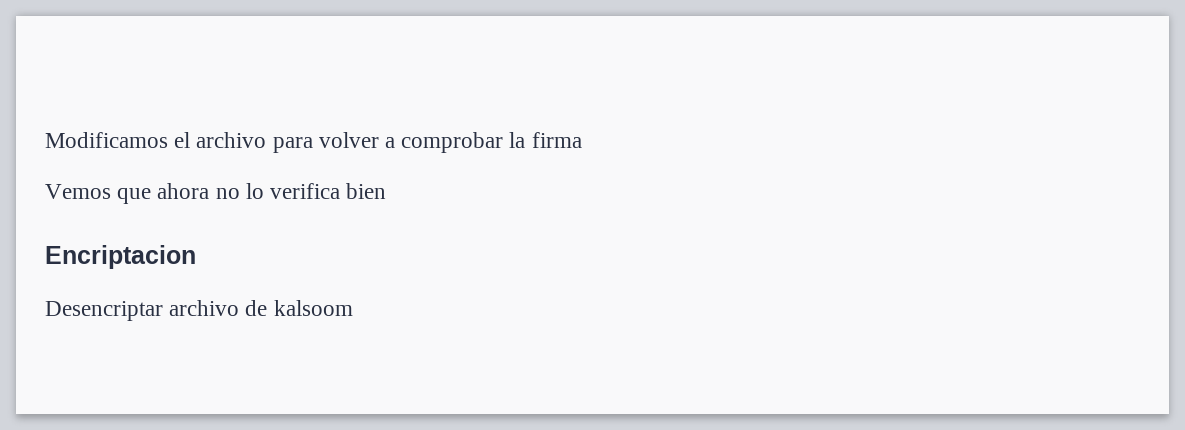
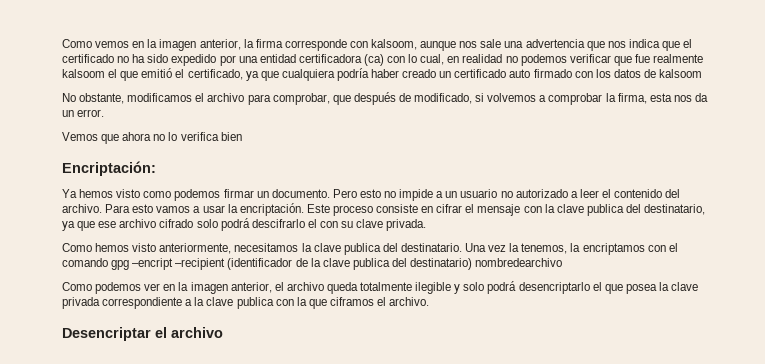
- Modificamos el archivo para volver a comprobar la firma
+ Como vemos en la imagen anterior, la firma corresponde con kalsoom, aunque nos sale una advertencia que nos indica que el certificado no ha sido expedido por una entidad certificadora (ca) con lo cual, en realidad no podemos verificar que fue realmente kalsoom el que emitió el certificado, ya que cualquiera podría haber creado un certificado auto firmado con los datos de kalsoom
+ No obstante, modificamos el archivo para comprobar, que después de modificado, si volvemos a comprobar la firma, esta nos da un error.
- Encriptacion
- Desencriptar archivo de kalsoom
+ Encriptación:
+ Ya hemos visto como podemos firmar un documento. Pero esto no impide a un usuario no autorizado a leer el contenido del archivo. Para esto vamos a usar la encriptación. Este proceso consiste en cifrar el mensaje con la clave publica del destinatario, ya que ese archivo cifrado solo podrá descifrarlo el con su clave privada.
+ Como hemos visto anteriormente, necesitamos la clave publica del destinatario. Una vez la tenemos, la encriptamos con el comando gpg –encript –recipient (identificador de la clave publica del destinatario) nombredearchivo
+ Como podemos ver en la imagen anterior, el archivo queda totalmente ilegible y solo podrá desencriptarlo el que posea la clave privada correspondiente a la clave publica con la que ciframos el archivo.
+ Desencriptar el archivo

